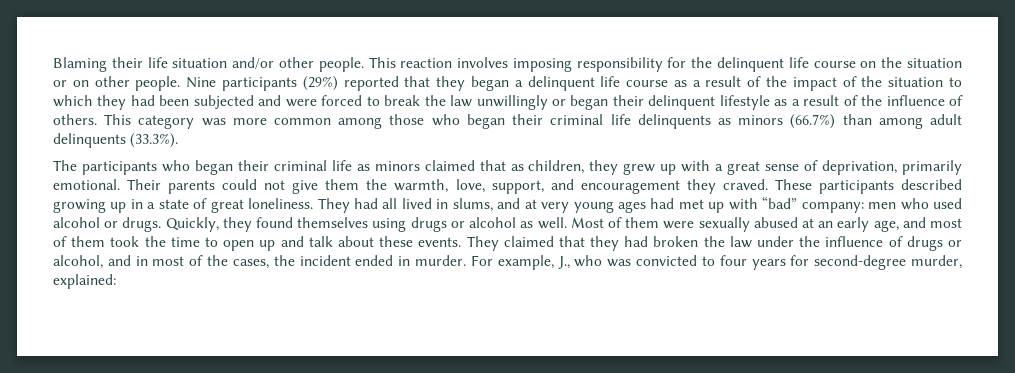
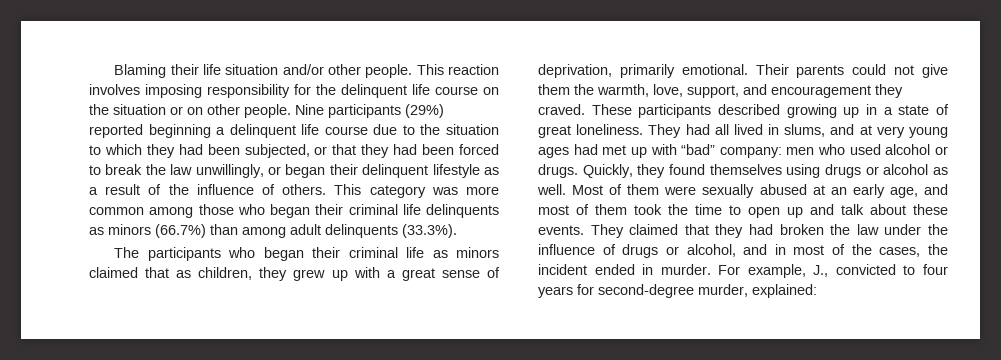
- Nine participants (29%) reported that they began a delinquent life course as a result of the impact of the situation to which they had been subjected and were forced to break the law unwillingly or began their delinquent lifestyle as a result of the influence of others.
+ Nine participants (29%) reported beginning a delinquent life course due to the situation to which they had been subjected, or that they had been forced to break the law unwillingly, or began their delinquent lifestyle as a result of the influence of others.
- For example, J., who was convicted to four years for second-degree murder, explained:
+ For example, J., convicted to four years for second-degree murder, explained:

